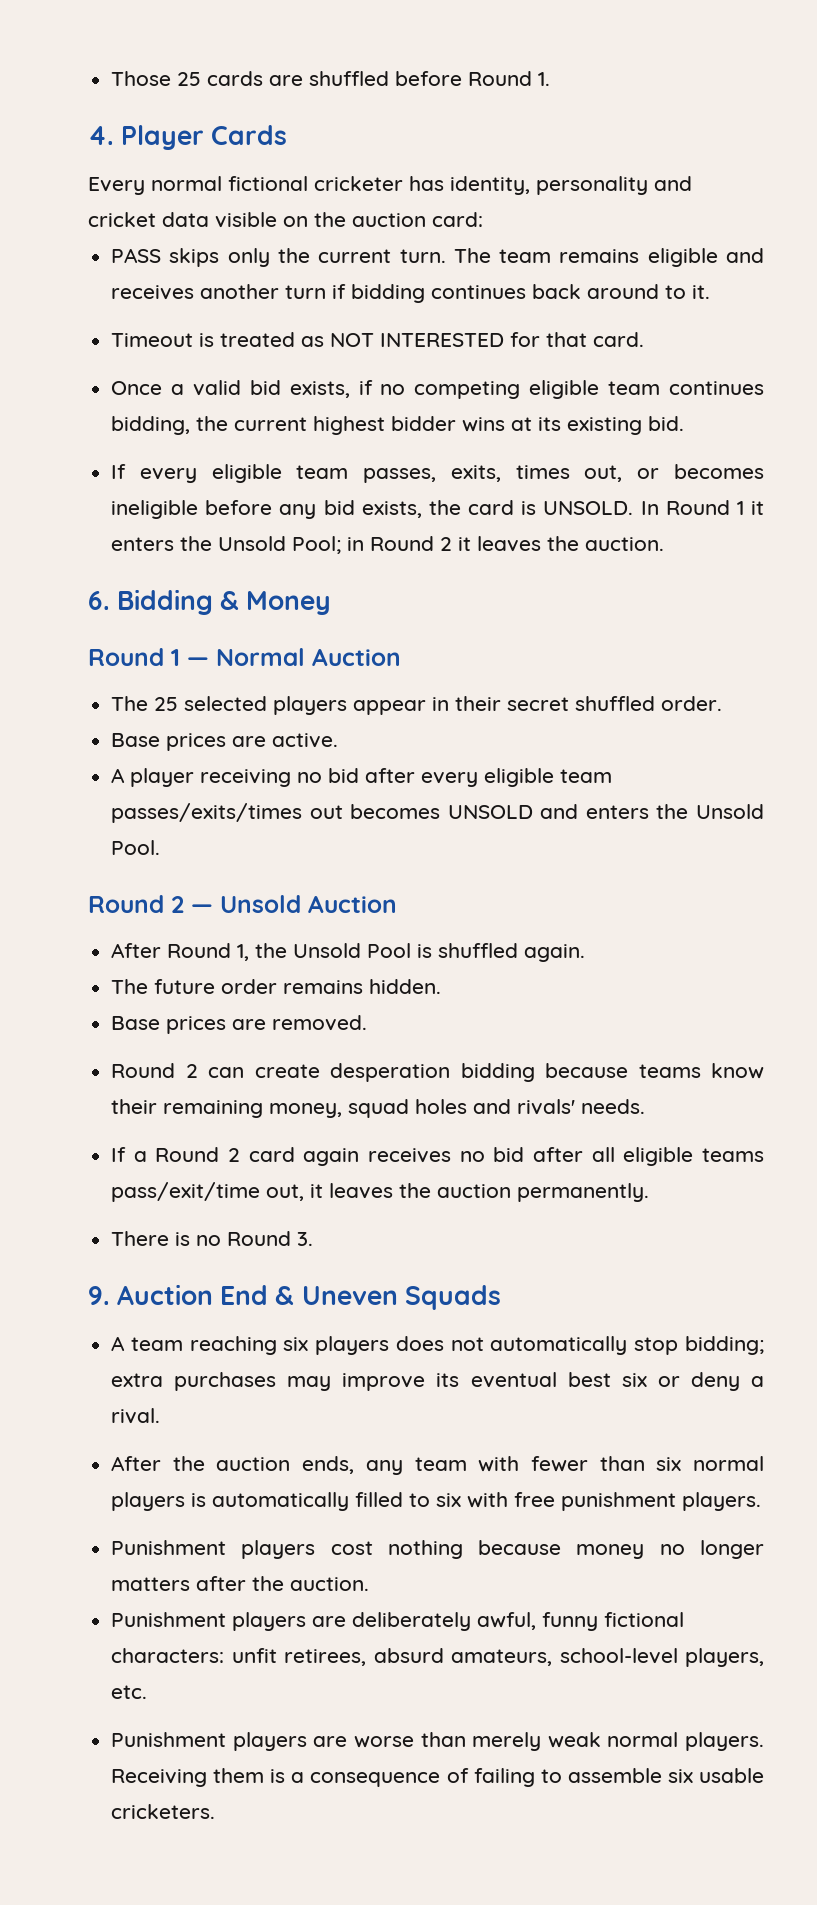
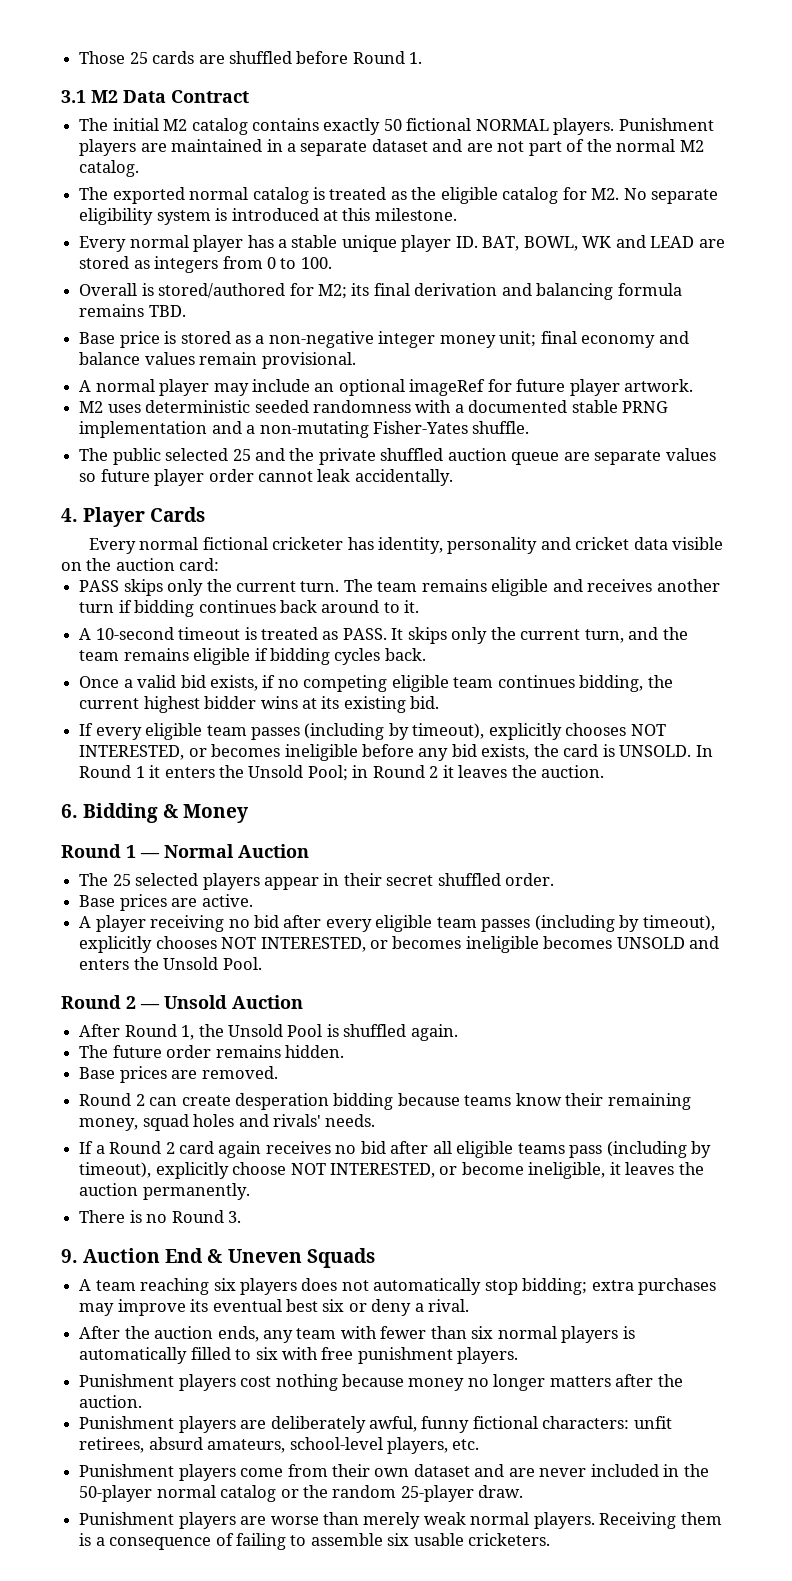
+ 3.1 M2 Data Contract
+ The initial M2 catalog contains exactly 50 fictional NORMAL players. Punishment players are maintained in a separate dataset and are not part of the normal M2 catalog.
+ The exported normal catalog is treated as the eligible catalog for M2. No separate eligibility system is introduced at this milestone.
+ Every normal player has a stable unique player ID. BAT, BOWL, WK and LEAD are stored as integers from 0 to 100.
+ Overall is stored/authored for M2; its final derivation and balancing formula remains TBD.
+ Base price is stored as a non-negative integer money unit; final economy and balance values remain provisional.
+ A normal player may include an optional imageRef for future player artwork.
+ M2 uses deterministic seeded randomness with a documented stable PRNG implementation and a non-mutating Fisher-Yates shuffle.
+ The public selected 25 and the private shuffled auction queue are separate values so future player order cannot leak accidentally.
- Timeout is treated as NOT INTERESTED for that card.
+ A 10-second timeout is treated as PASS. It skips only the current turn, and the team remains eligible if bidding cycles back.
- If every eligible team passes, exits, times out, or becomes ineligible before any bid exists, the card is UNSOLD.
+ If every eligible team passes (including by timeout), explicitly chooses NOT INTERESTED, or becomes ineligible before any bid exists, the card is UNSOLD.
- A player receiving no bid after every eligible team passes/exits/times out becomes UNSOLD and enters the Unsold Pool.
+ A player receiving no bid after every eligible team passes (including by timeout), explicitly chooses NOT INTERESTED, or becomes ineligible becomes UNSOLD and enters the Unsold Pool.
- If a Round 2 card again receives no bid after all eligible teams pass/exit/time out, it leaves the auction permanently.
+ If a Round 2 card again receives no bid after all eligible teams pass (including by timeout), explicitly choose NOT INTERESTED, or become ineligible, it leaves the auction permanently.
+ Punishment players come from their own dataset and are never included in the 50-player normal catalog or the random 25-player draw.

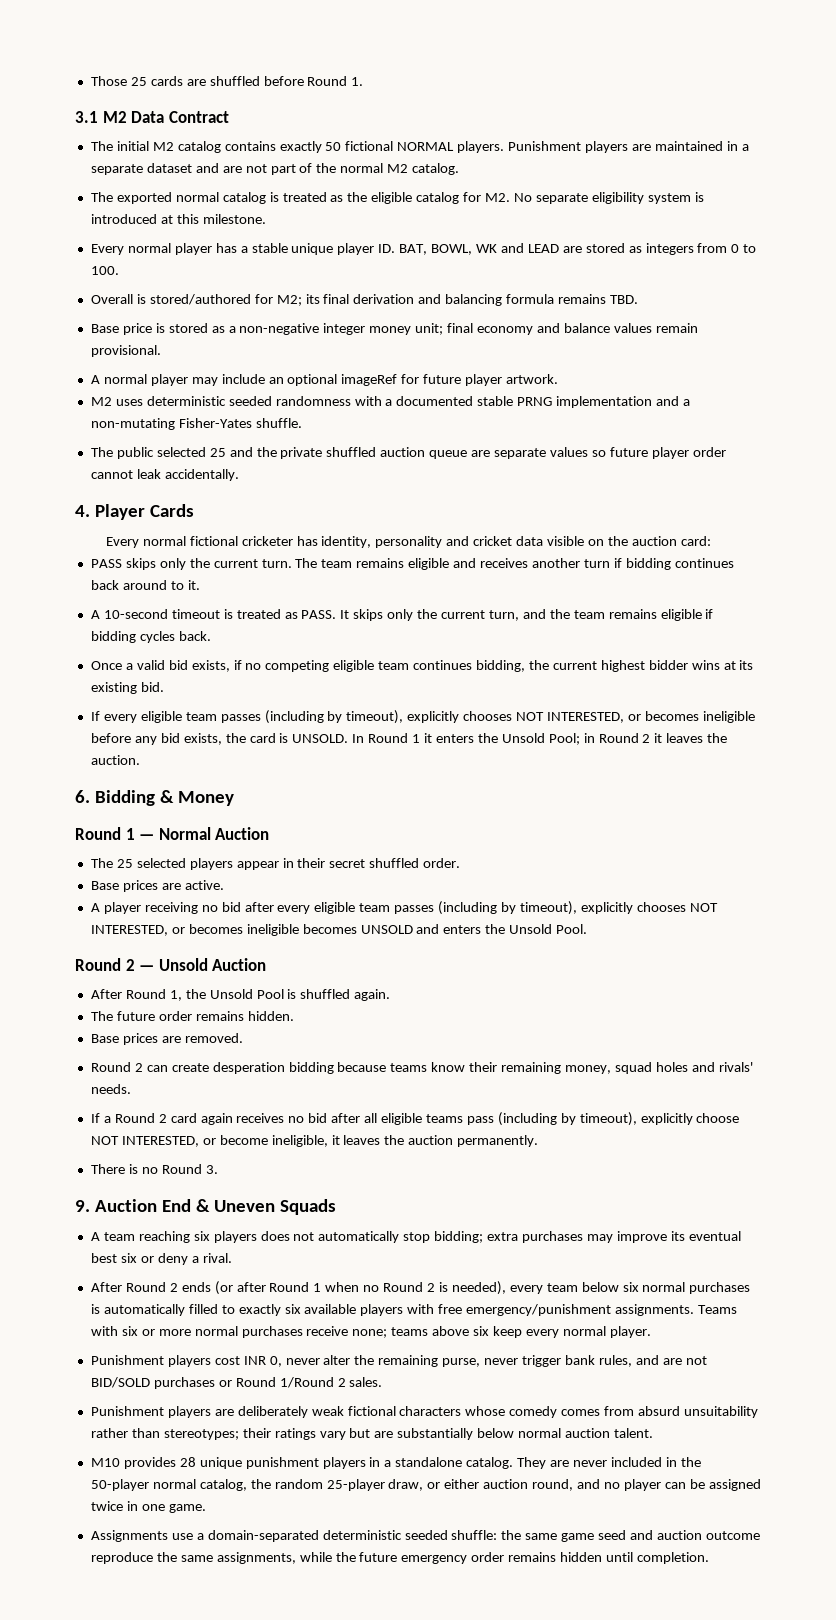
- After the auction ends, any team with fewer than six normal players is automatically filled to six with free punishment players.
- Punishment players cost nothing because money no longer matters after the auction.
- Punishment players are deliberately awful, funny fictional characters: unfit retirees, absurd amateurs, school-level players, etc.
- Punishment players come from their own dataset and are never included in the 50-player normal catalog or the random 25-player draw.
- Punishment players are worse than merely weak normal players. Receiving them is a consequence of failing to assemble six usable cricketers.
+ After Round 2 ends (or after Round 1 when no Round 2 is needed), every team below six normal purchases is automatically filled to exactly six available players with free emergency/punishment assignments. Teams with six or more normal purchases receive none; teams above six keep every normal player.
+ Punishment players cost INR 0, never alter the remaining purse, never trigger bank rules, and are not BID/SOLD purchases or Round 1/Round 2 sales.
+ Punishment players are deliberately weak fictional characters whose comedy comes from absurd unsuitability rather than stereotypes; their ratings vary but are substantially below normal auction talent.
+ M10 provides 28 unique punishment players in a standalone catalog. They are never included in the 50-player normal catalog, the random 25-player draw, or either auction round, and no player can be assigned twice in one game.
+ Assignments use a domain-separated deterministic seeded shuffle: the same game seed and auction outcome reproduce the same assignments, while the future emergency order remains hidden until completion.

